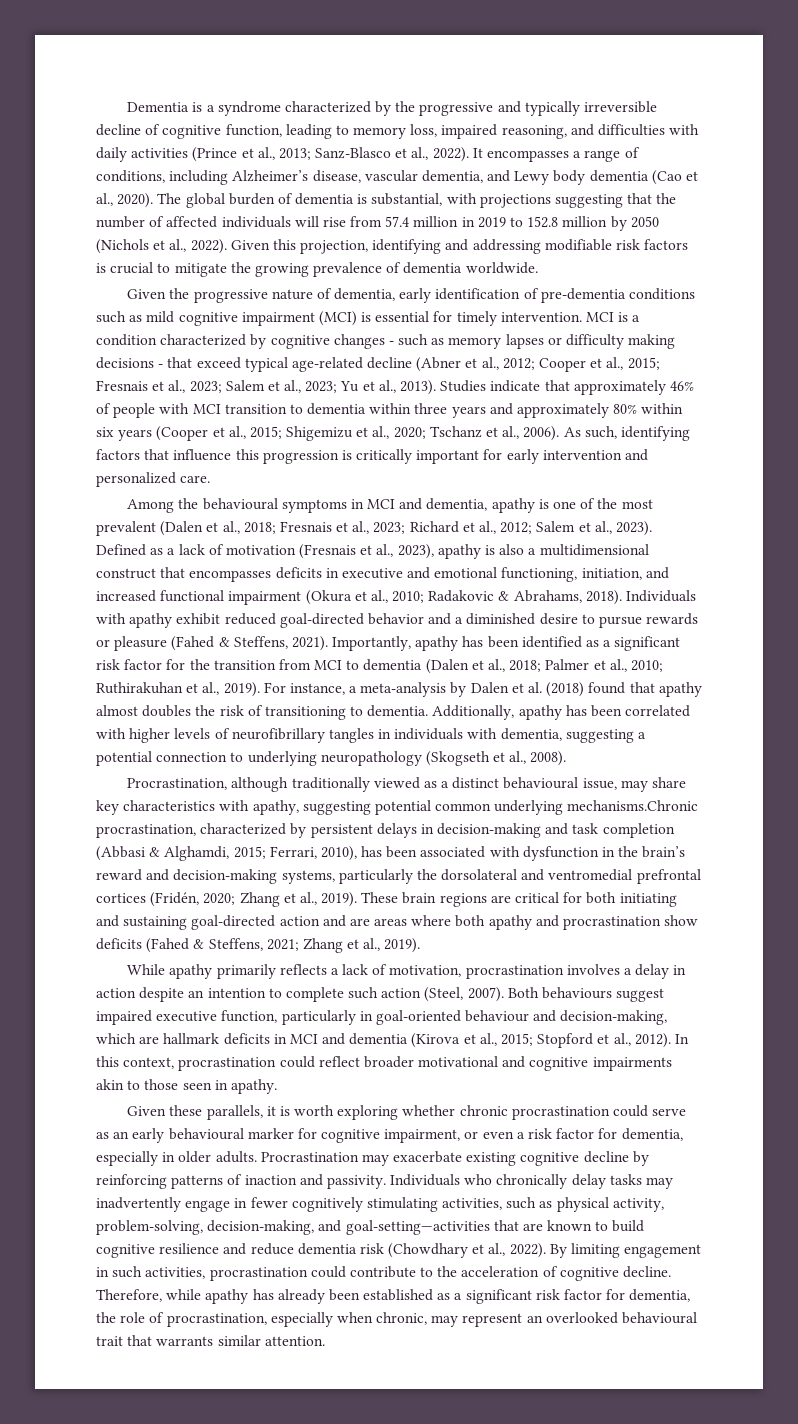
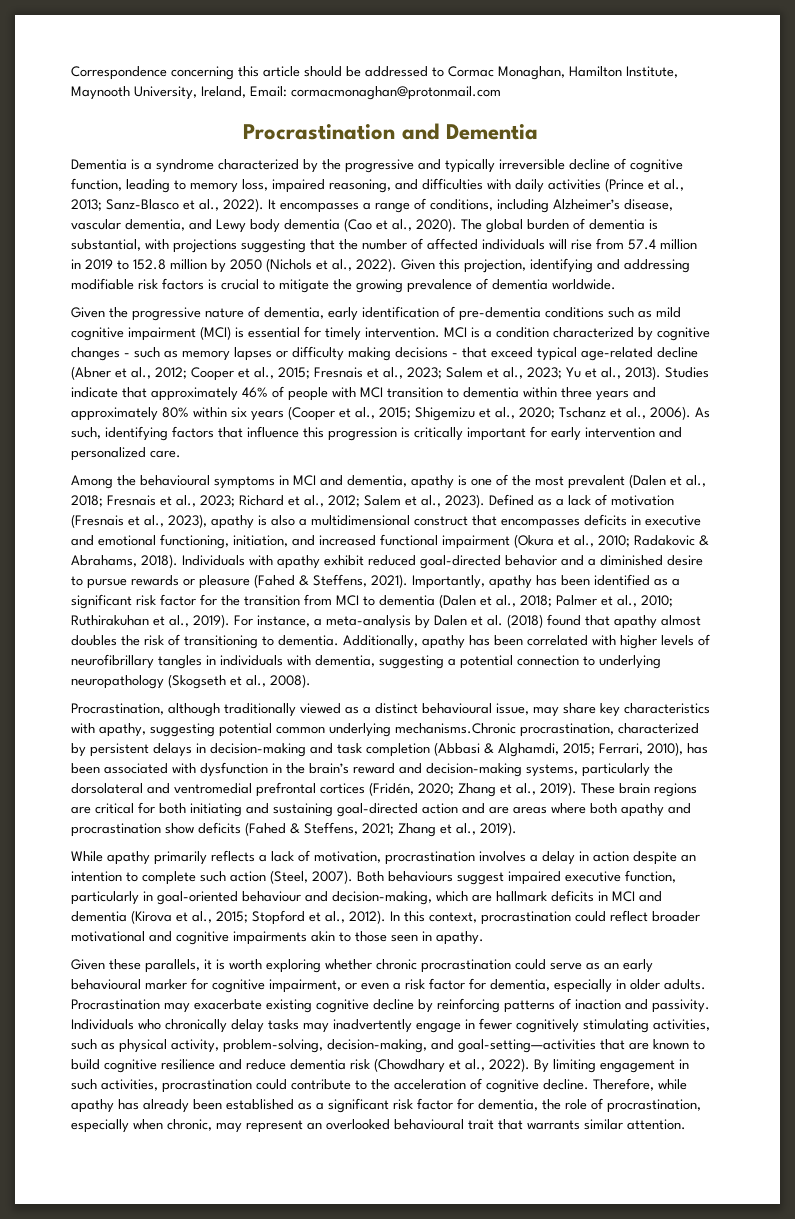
+ Correspondence concerning this article should be addressed to Cormac Monaghan, Hamilton Institute, Maynooth University, Ireland, Email: cormacmonaghan@protonmail.com
+ Procrastination and Dementia

